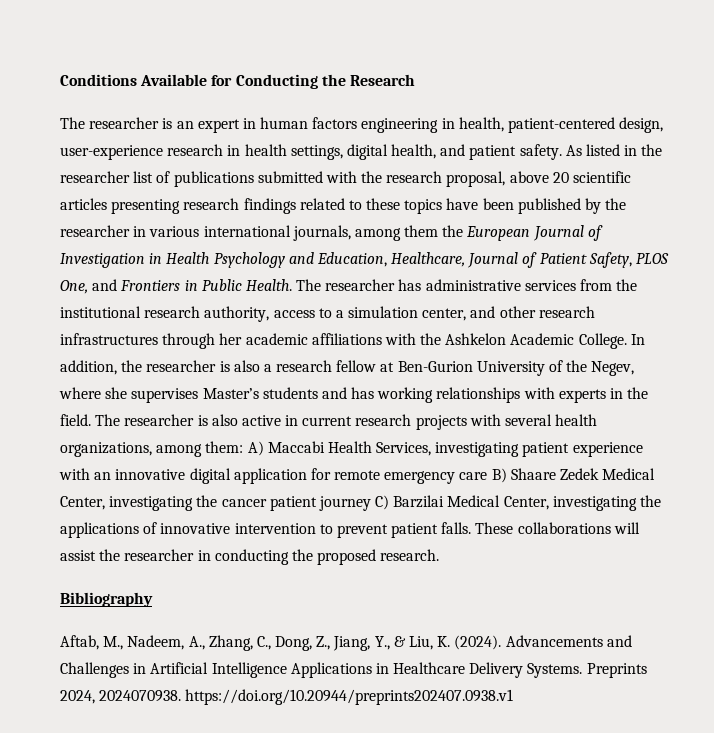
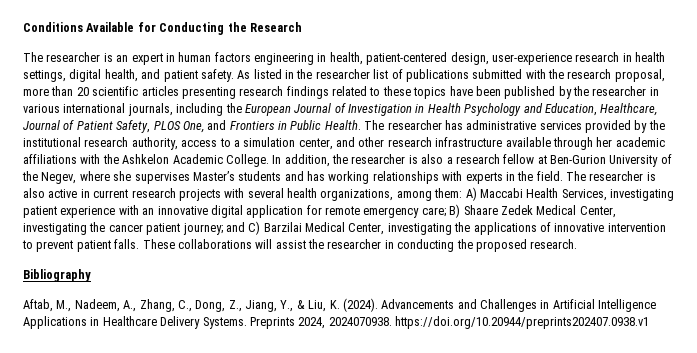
- As listed in the researcher list of publications submitted with the research proposal, above 20 scientific articles presenting research findings related to these topics have been published by the researcher in various international journals, among them the European Journal of Investigation in Health Psychology and Education, Healthcare, Journal of Patient Safety, PLOS One, and Frontiers in Public Health.
+ As listed in the researcher list of publications submitted with the research proposal, more than 20 scientific articles presenting research findings related to these topics have been published by the researcher in various international journals, including the European Journal of Investigation in Health Psychology and Education, Healthcare, Journal of Patient Safety, PLOS One, and Frontiers in Public Health.
- The researcher has administrative services from the institutional research authority, access to a simulation center, and other research infrastructures through her academic affiliations with the Ashkelon Academic College.
+ The researcher has administrative services provided by the institutional research authority, access to a simulation center, and other research infrastructure available through her academic affiliations with the Ashkelon Academic College.
- The researcher is also active in current research projects with several health organizations, among them: A) Maccabi Health Services, investigating patient experience with an innovative digital application for remote emergency care B) Shaare Zedek Medical Center, investigating the cancer patient journey C) Barzilai Medical Center, investigating the applications of innovative intervention to prevent patient falls.
+ The researcher is also active in current research projects with several health organizations, among them: A) Maccabi Health Services, investigating patient experience with an innovative digital application for remote emergency care; B) Shaare Zedek Medical Center, investigating the cancer patient journey; and C) Barzilai Medical Center, investigating the applications of innovative intervention to prevent patient falls.

